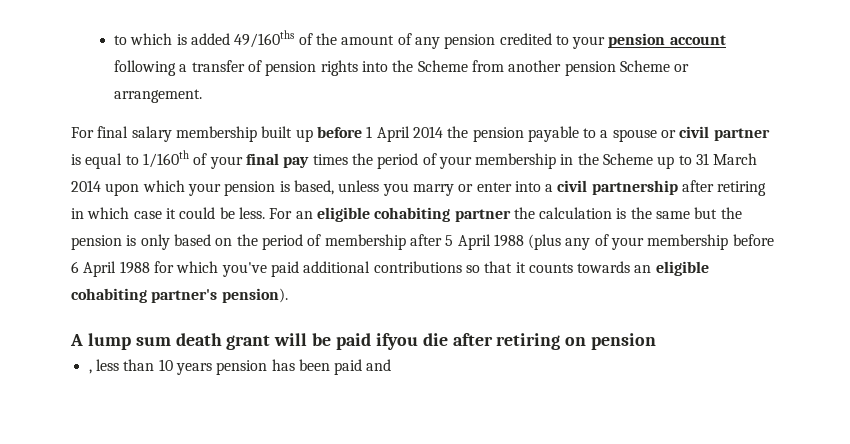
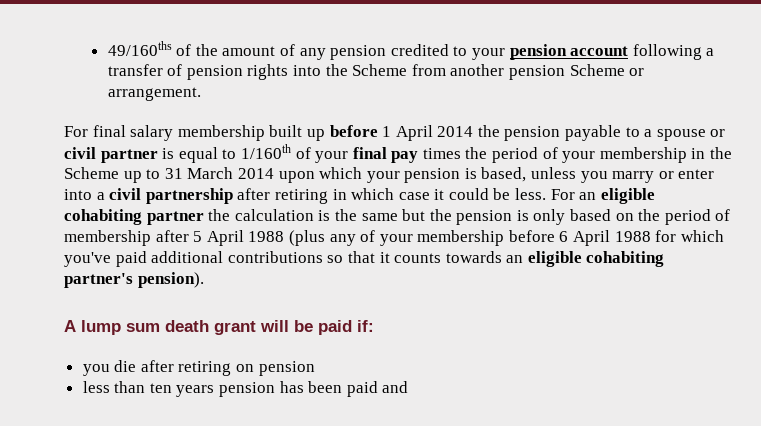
- to which is added 49/160ths of the amount of any pension credited to your pension account following a transfer of pension rights into the Scheme from another pension Scheme or arrangement.
+ 49/160ths of the amount of any pension credited to your pension account following a transfer of pension rights into the Scheme from another pension Scheme or arrangement.
- A lump sum death grant will be paid ifyou die after retiring on pension
+ A lump sum death grant will be paid if:
+ you die after retiring on pension
- , less than 10 years pension has been paid and
+ less than ten years pension has been paid and

